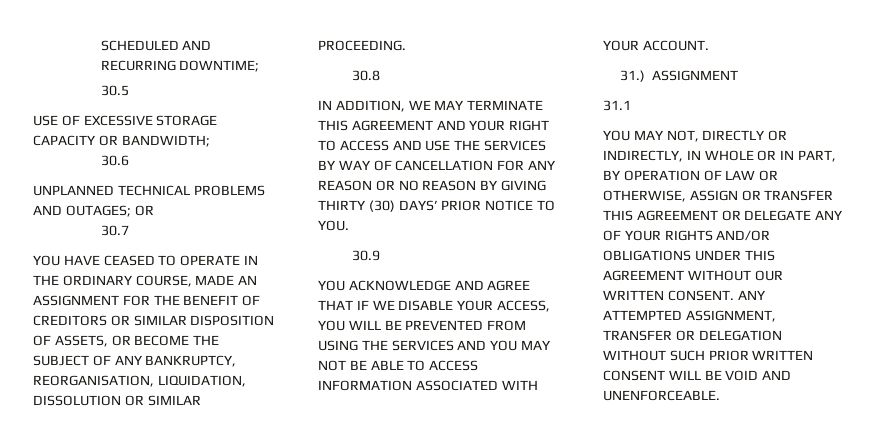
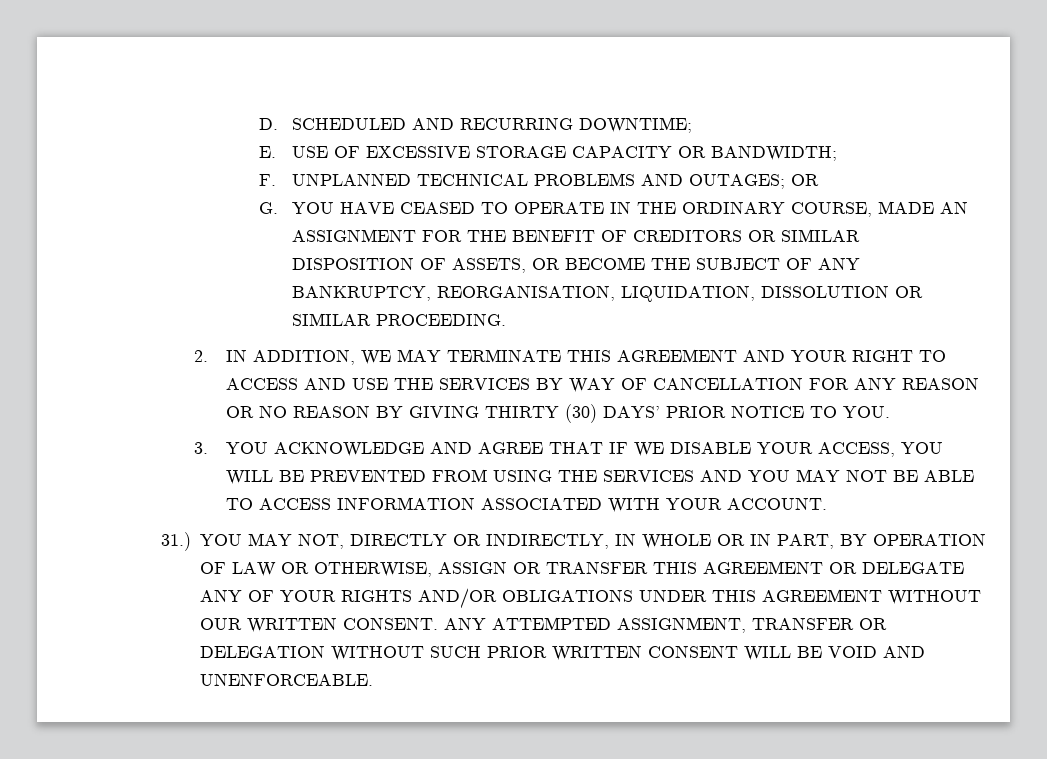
- SCHEDULED AND RECURRING DOWNTIME;
+ D. SCHEDULED AND RECURRING DOWNTIME;
- 30.5
- USE OF EXCESSIVE STORAGE CAPACITY OR BANDWIDTH;
+ E. USE OF EXCESSIVE STORAGE CAPACITY OR BANDWIDTH;
- 30.6
- UNPLANNED TECHNICAL PROBLEMS AND OUTAGES; OR
+ F. UNPLANNED TECHNICAL PROBLEMS AND OUTAGES; OR
- 30.7
- YOU HAVE CEASED TO OPERATE IN THE ORDINARY COURSE, MADE AN ASSIGNMENT FOR THE BENEFIT OF CREDITORS OR SIMILAR DISPOSITION OF ASSETS, OR BECOME THE SUBJECT OF ANY BANKRUPTCY, REORGANISATION, LIQUIDATION, DISSOLUTION OR SIMILAR PROCEEDING.
+ G. YOU HAVE CEASED TO OPERATE IN THE ORDINARY COURSE, MADE AN ASSIGNMENT FOR THE BENEFIT OF CREDITORS OR SIMILAR DISPOSITION OF ASSETS, OR BECOME THE SUBJECT OF ANY BANKRUPTCY, REORGANISATION, LIQUIDATION, DISSOLUTION OR SIMILAR PROCEEDING.
- 30.8
- IN ADDITION, WE MAY TERMINATE THIS AGREEMENT AND YOUR RIGHT TO ACCESS AND USE THE SERVICES BY WAY OF CANCELLATION FOR ANY REASON OR NO REASON BY GIVING THIRTY (30) DAYS’ PRIOR NOTICE TO YOU.
+ 2. IN ADDITION, WE MAY TERMINATE THIS AGREEMENT AND YOUR RIGHT TO ACCESS AND USE THE SERVICES BY WAY OF CANCELLATION FOR ANY REASON OR NO REASON BY GIVING THIRTY (30) DAYS’ PRIOR NOTICE TO YOU.
- 30.9
- YOU ACKNOWLEDGE AND AGREE THAT IF WE DISABLE YOUR ACCESS, YOU WILL BE PREVENTED FROM USING THE SERVICES AND YOU MAY NOT BE ABLE TO ACCESS INFORMATION ASSOCIATED WITH YOUR ACCOUNT.
+ 3. YOU ACKNOWLEDGE AND AGREE THAT IF WE DISABLE YOUR ACCESS, YOU WILL BE PREVENTED FROM USING THE SERVICES AND YOU MAY NOT BE ABLE TO ACCESS INFORMATION ASSOCIATED WITH YOUR ACCOUNT.
- 31.) ASSIGNMENT
- 31.1
- YOU MAY NOT, DIRECTLY OR INDIRECTLY, IN WHOLE OR IN PART, BY OPERATION OF LAW OR OTHERWISE, ASSIGN OR TRANSFER THIS AGREEMENT OR DELEGATE ANY OF YOUR RIGHTS AND/OR OBLIGATIONS UNDER THIS AGREEMENT WITHOUT OUR WRITTEN CONSENT.
+ 31.) YOU MAY NOT, DIRECTLY OR INDIRECTLY, IN WHOLE OR IN PART, BY OPERATION OF LAW OR OTHERWISE, ASSIGN OR TRANSFER THIS AGREEMENT OR DELEGATE ANY OF YOUR RIGHTS AND/OR OBLIGATIONS UNDER THIS AGREEMENT WITHOUT OUR WRITTEN CONSENT.

